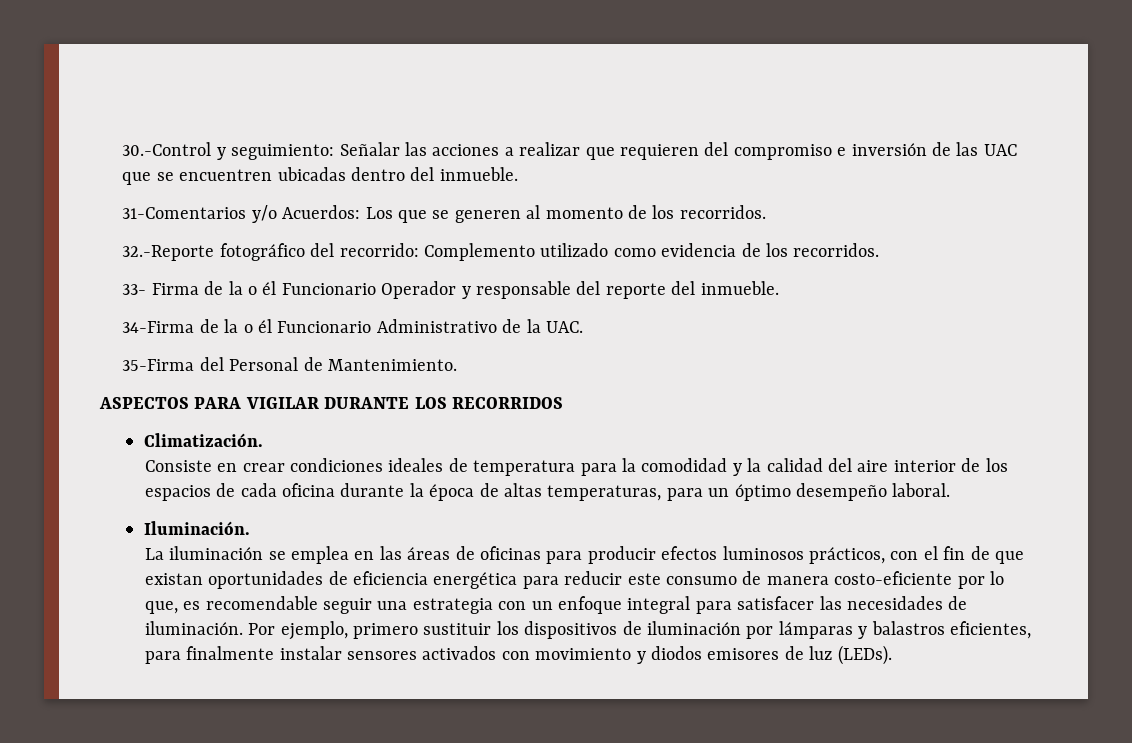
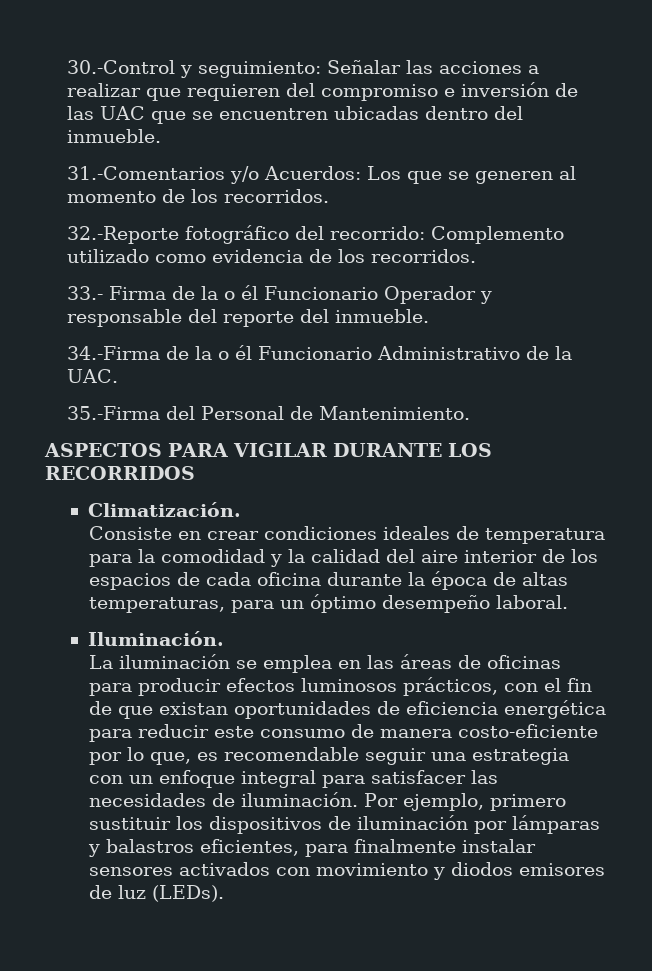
- 31-Comentarios y/o Acuerdos: Los que se generen al momento de los recorridos.
+ 31.-Comentarios y/o Acuerdos: Los que se generen al momento de los recorridos.
- 33- Firma de la o él Funcionario Operador y responsable del reporte del inmueble.
+ 33.- Firma de la o él Funcionario Operador y responsable del reporte del inmueble.
- 34-Firma de la o él Funcionario Administrativo de la UAC.
+ 34.-Firma de la o él Funcionario Administrativo de la UAC.
- 35-Firma del Personal de Mantenimiento.
+ 35.-Firma del Personal de Mantenimiento.

